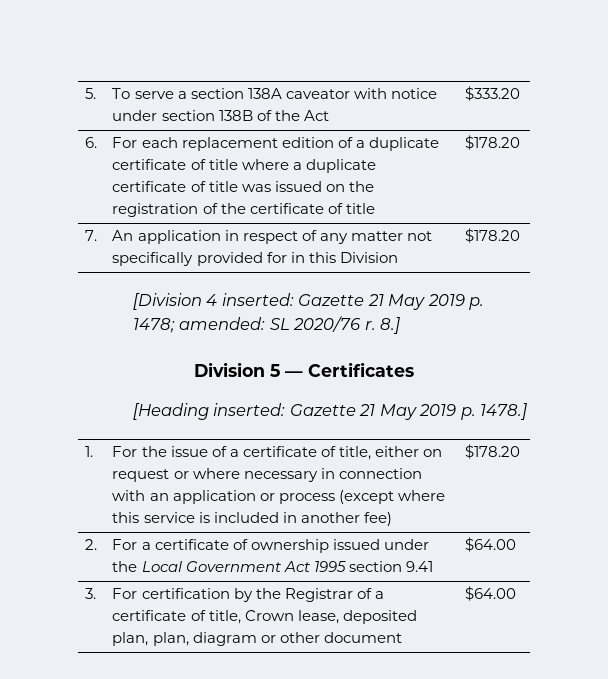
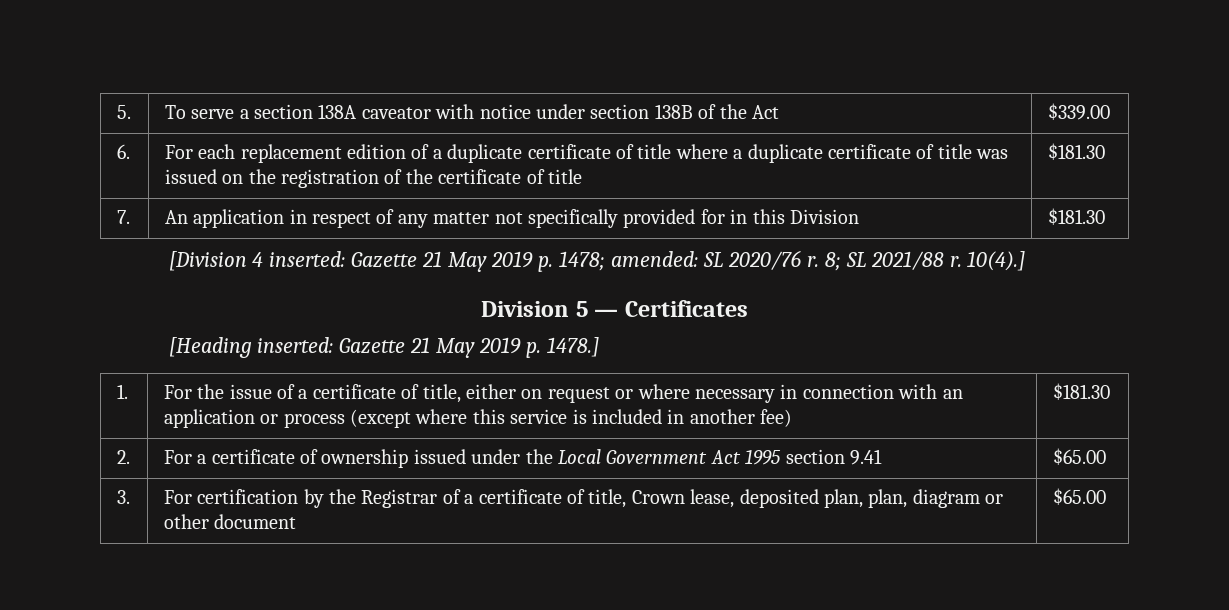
- 5. | To serve a section 138A caveator with notice under section 138B of the Act | $333.20
+ 5. | To serve a section 138A caveator with notice under section 138B of the Act | $339.00
- 6. | For each replacement edition of a duplicate certificate of title where a duplicate certificate of title was issued on the registration of the certificate of title | $178.20
+ 6. | For each replacement edition of a duplicate certificate of title where a duplicate certificate of title was issued on the registration of the certificate of title | $181.30
- 7. | An application in respect of any matter not specifically provided for in this Division | $178.20
+ 7. | An application in respect of any matter not specifically provided for in this Division | $181.30
- 8.]
+ 8; SL 2021/88 r. 10(4).]
- 1. | For the issue of a certificate of title, either on request or where necessary in connection with an application or process (except where this service is included in another fee) | $178.20
+ 1. | For the issue of a certificate of title, either on request or where necessary in connection with an application or process (except where this service is included in another fee) | $181.30
- 2. | For a certificate of ownership issued under the Local Government Act 1995 section 9.41 | $64.00
+ 2. | For a certificate of ownership issued under the Local Government Act 1995 section 9.41 | $65.00
- 3. | For certification by the Registrar of a certificate of title, Crown lease, deposited plan, plan, diagram or other document | $64.00
+ 3. | For certification by the Registrar of a certificate of title, Crown lease, deposited plan, plan, diagram or other document | $65.00

